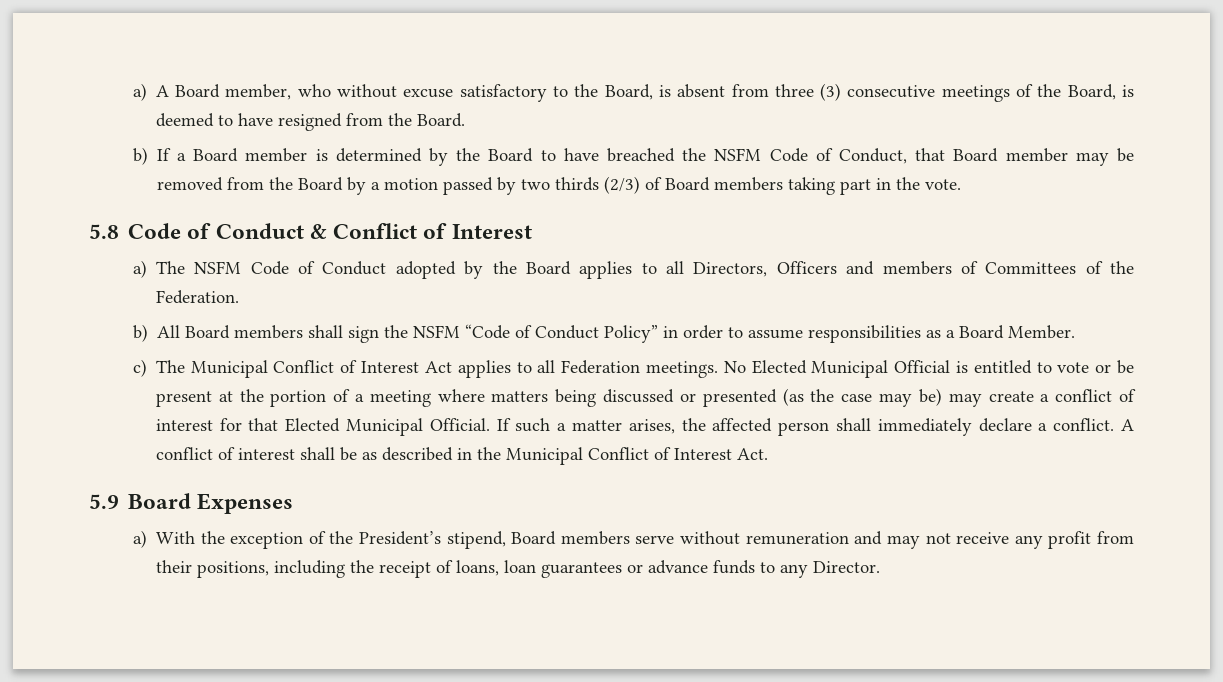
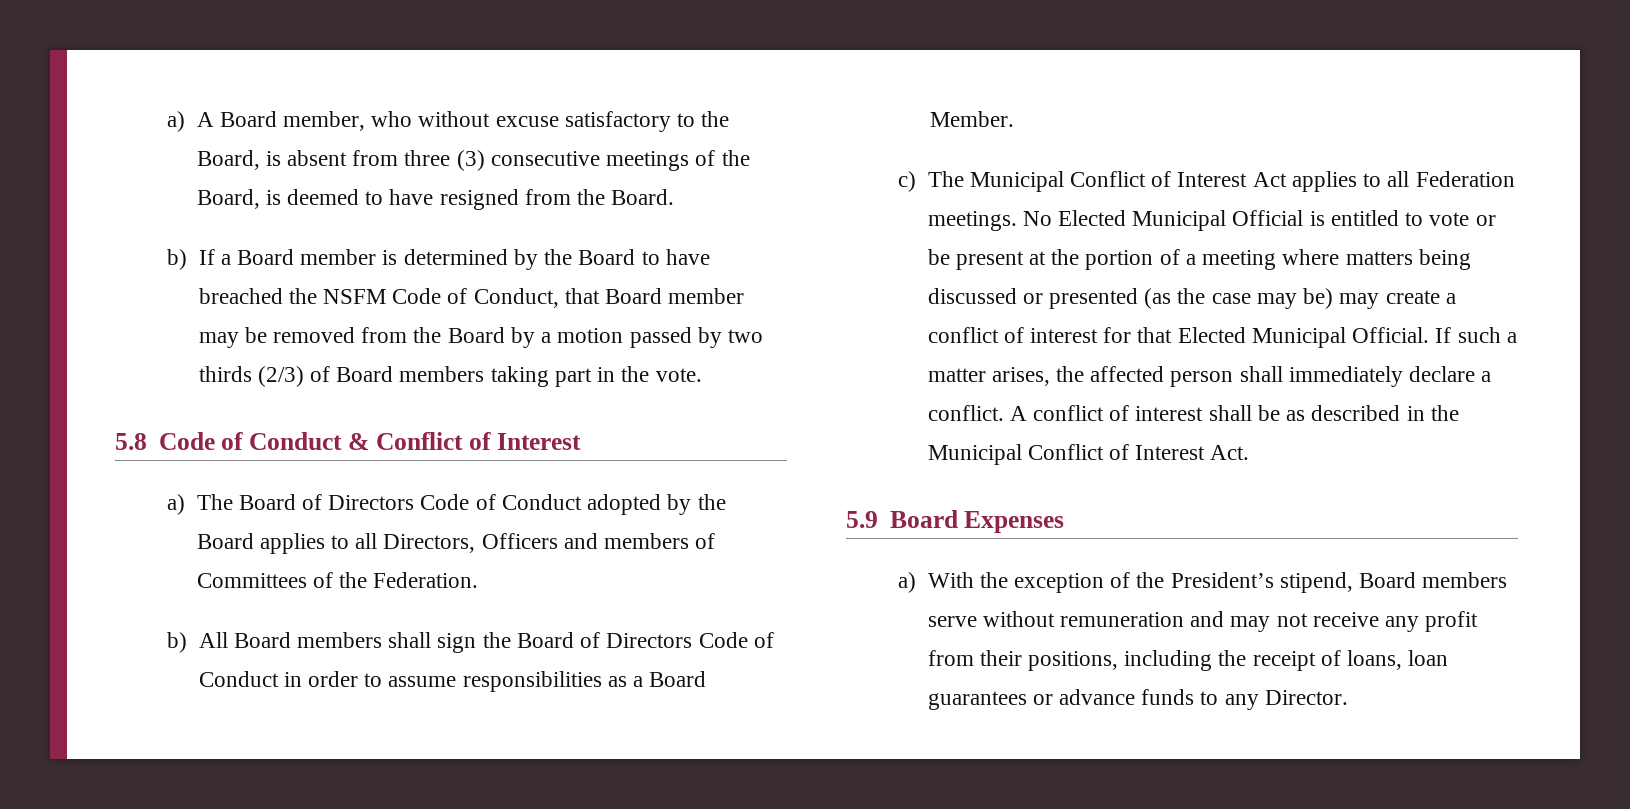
- a) The NSFM Code of Conduct adopted by the Board applies to all Directors, Officers and members of Committees of the Federation.
+ a) The Board of Directors Code of Conduct adopted by the Board applies to all Directors, Officers and members of Committees of the Federation.
- b) All Board members shall sign the NSFM “Code of Conduct Policy” in order to assume responsibilities as a Board Member.
+ b) All Board members shall sign the Board of Directors Code of Conduct in order to assume responsibilities as a Board Member.

